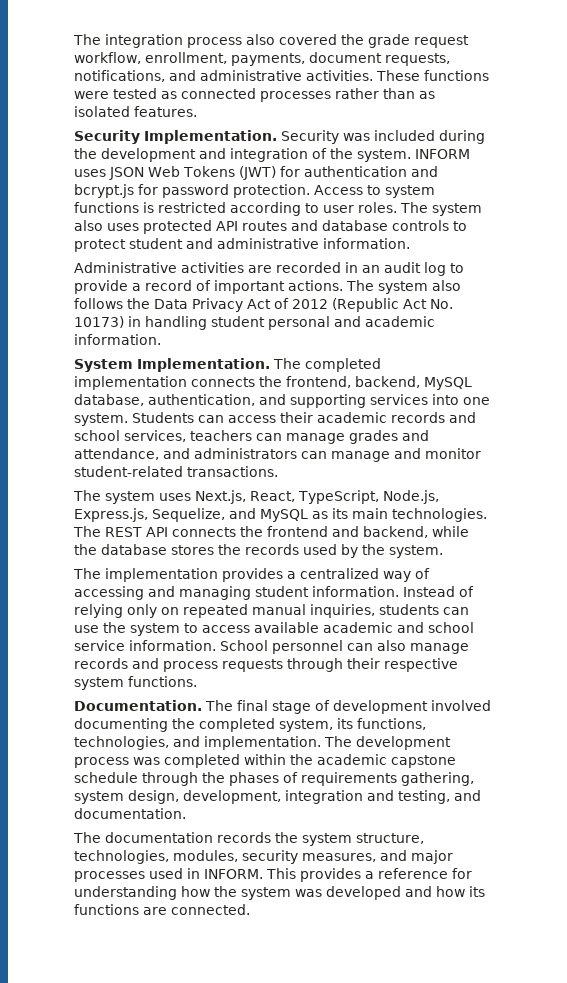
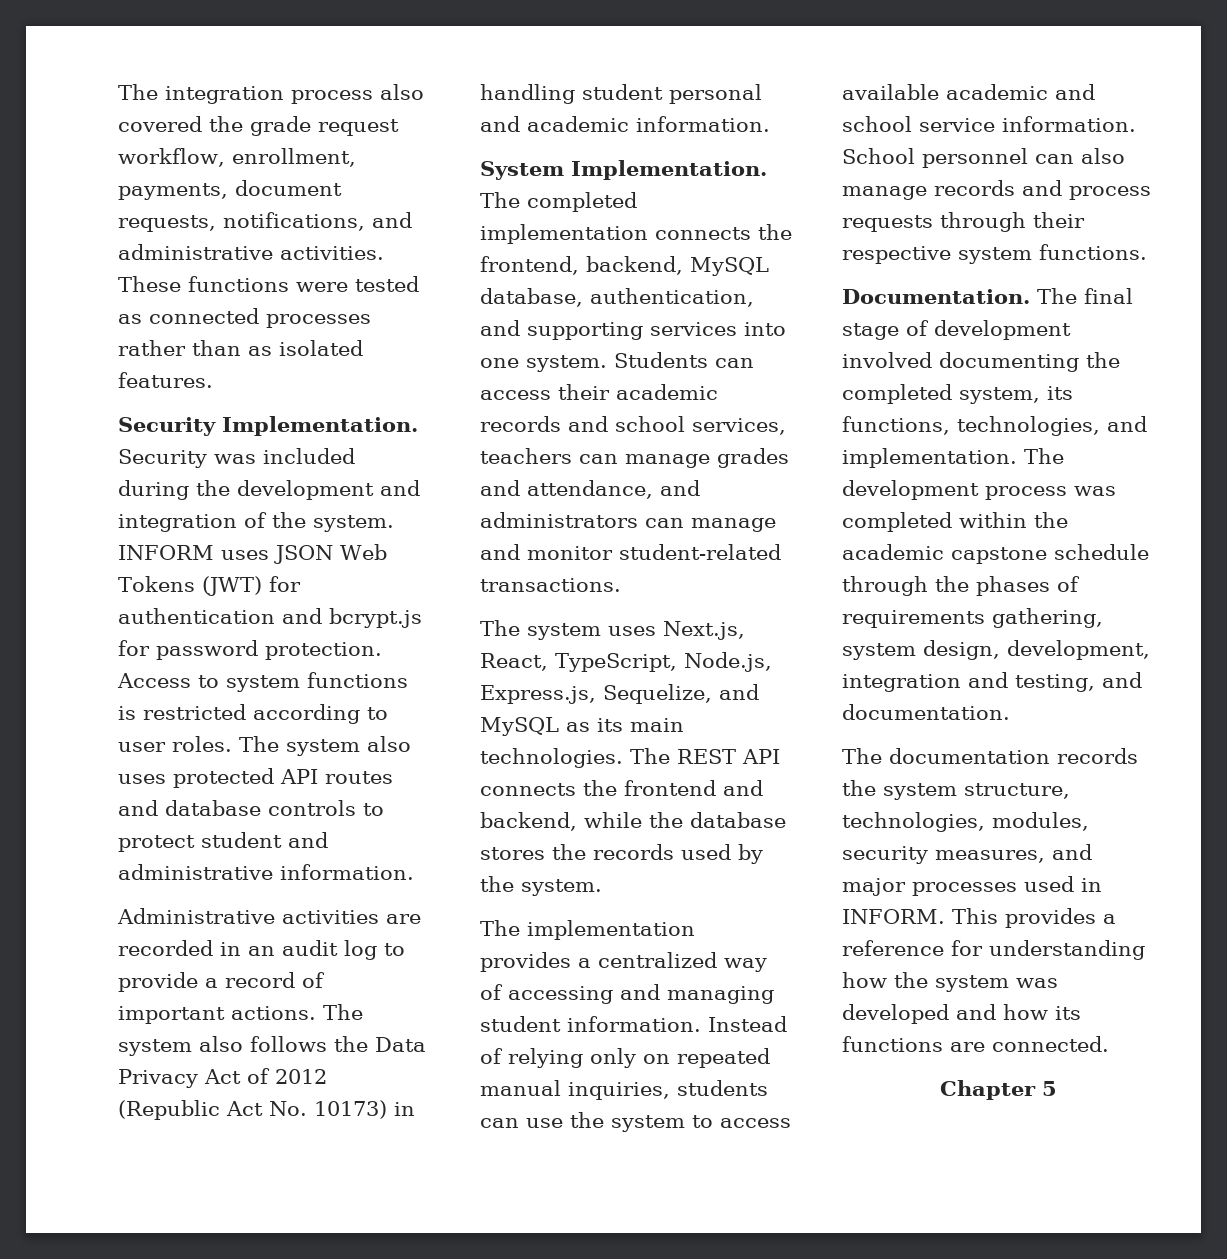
+ Chapter 5

